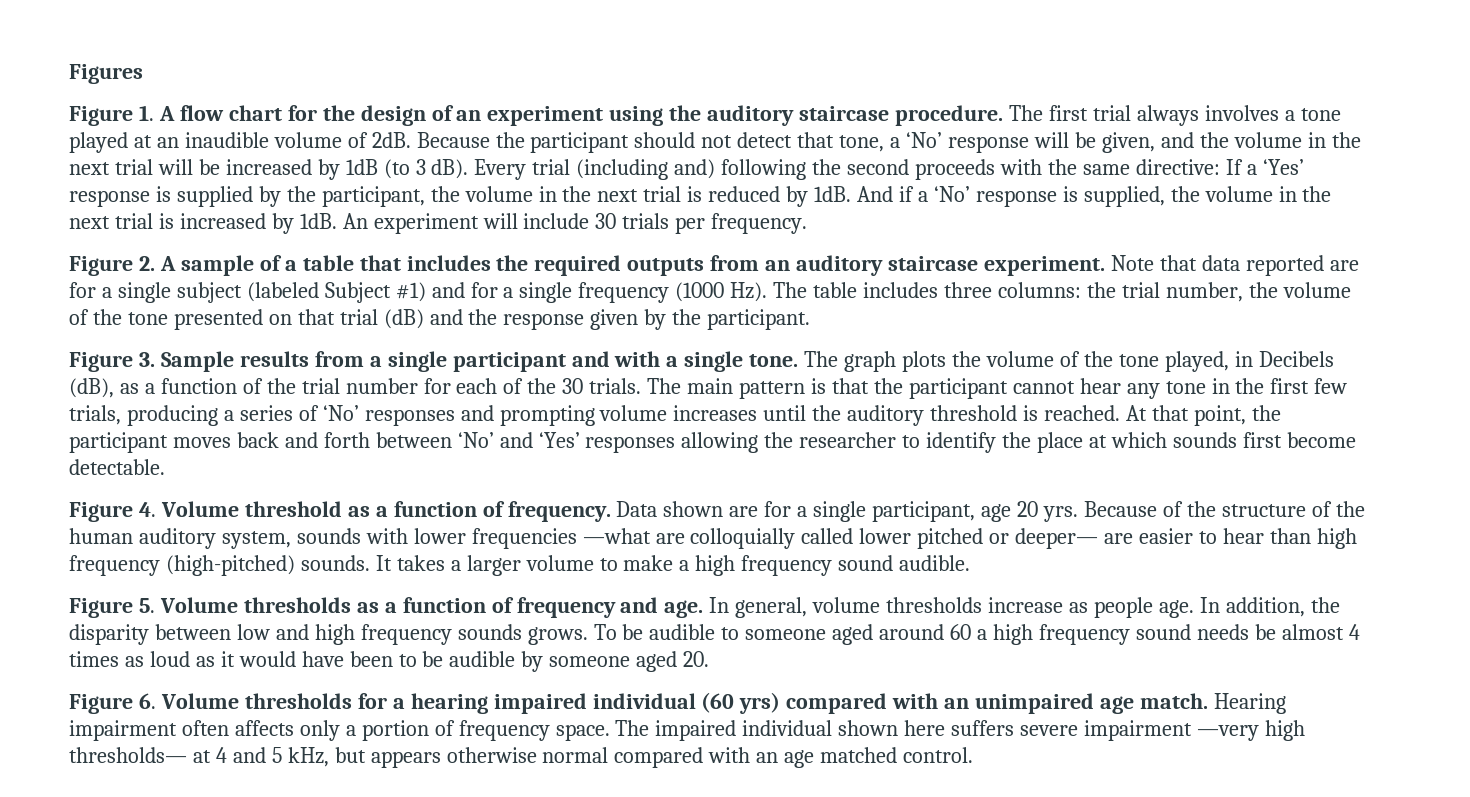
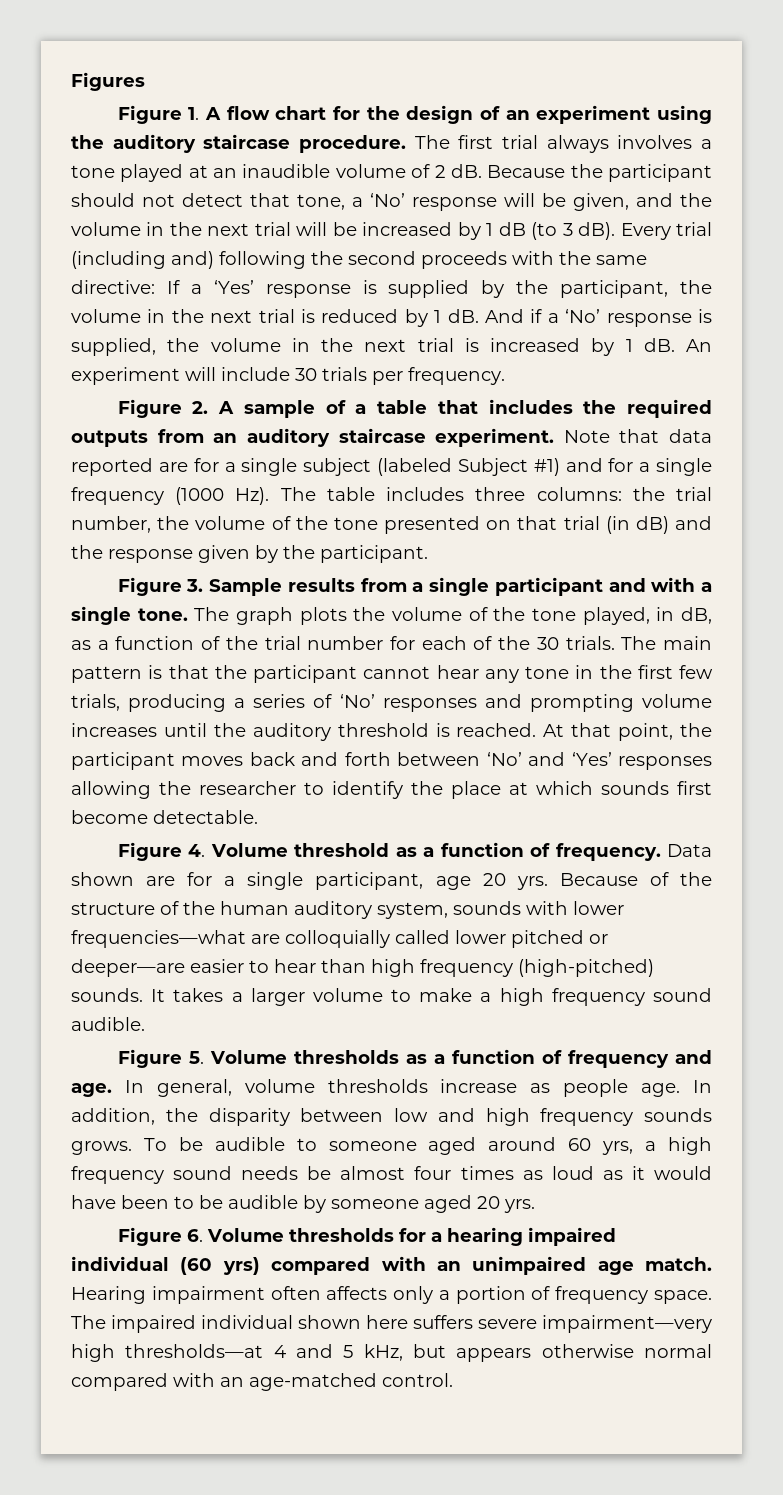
- The first trial always involves a tone played at an inaudible volume of 2dB.
+ The first trial always involves a tone played at an inaudible volume of 2 dB.
- Because the participant should not detect that tone, a ‘No’ response will be given, and the volume in the next trial will be increased by 1dB (to 3 dB).
+ Because the participant should not detect that tone, a ‘No’ response will be given, and the volume in the next trial will be increased by 1 dB (to 3 dB).
- Every trial (including and) following the second proceeds with the same directive: If a ‘Yes’ response is supplied by the participant, the volume in the next trial is reduced by 1dB.
+ Every trial (including and) following the second proceeds with the same directive: If a ‘Yes’ response is supplied by the participant, the volume in the next trial is reduced by 1 dB.
- And if a ‘No’ response is supplied, the volume in the next trial is increased by 1dB.
+ And if a ‘No’ response is supplied, the volume in the next trial is increased by 1 dB.
- Note that data reported are for a single subject (labeled Subject #1) and for a single frequency (1000 Hz). The table includes three columns: the trial number, the volume of the tone presented on that trial (dB) and the response given by the participant.
+ Note that data reported are for a single subject (labeled Subject #1) and for a single frequency (1000 Hz). The table includes three columns: the trial number, the volume of the tone presented on that trial (in dB) and the response given by the participant.
- The graph plots the volume of the tone played, in Decibels (dB), as a function of the trial number for each of the 30 trials.
+ The graph plots the volume of the tone played, in dB, as a function of the trial number for each of the 30 trials.
- Because of the structure of the human auditory system, sounds with lower frequencies —what are colloquially called lower pitched or deeper— are easier to hear than high frequency (high-pitched) sounds.
+ Because of the structure of the human auditory system, sounds with lower frequencies—what are colloquially called lower pitched or deeper—are easier to hear than high frequency (high-pitched) sounds.
- To be audible to someone aged around 60 a high frequency sound needs be almost 4 times as loud as it would have been to be audible by someone aged 20.
+ To be audible to someone aged around 60 yrs, a high frequency sound needs be almost four times as loud as it would have been to be audible by someone aged 20 yrs.
- The impaired individual shown here suffers severe impairment —very high thresholds— at 4 and 5 kHz, but appears otherwise normal compared with an age matched control.
+ The impaired individual shown here suffers severe impairment—very high thresholds—at 4 and 5 kHz, but appears otherwise normal compared with an age-matched control.

